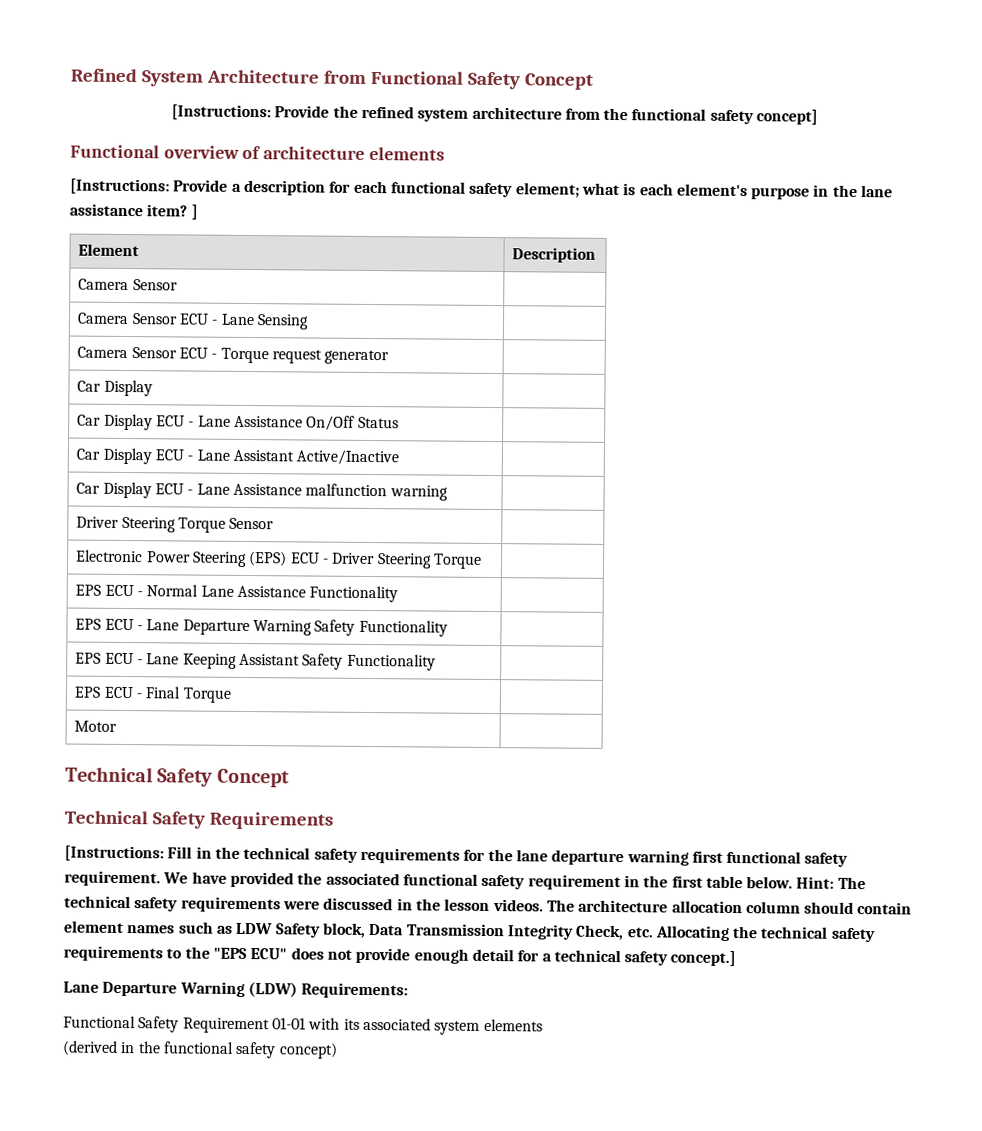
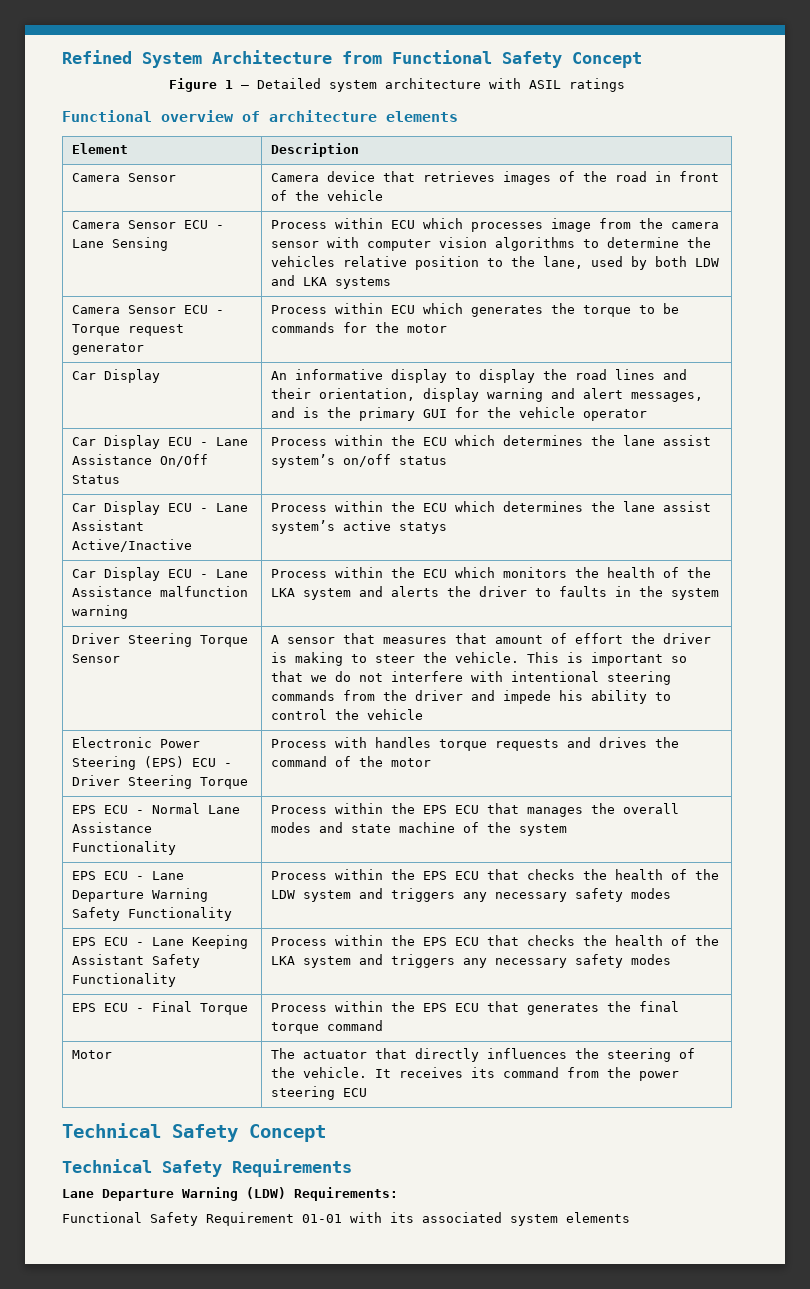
- [Instructions: Provide the refined system architecture from the functional safety concept]
+ Figure 1 – Detailed system architecture with ASIL ratings
- [Instructions: Provide a description for each functional safety element; what is each element's purpose in the lane assistance item? ]
  Element | Description
- Camera Sensor |
+ Camera Sensor | Camera device that retrieves images of the road in front of the vehicle
- Camera Sensor ECU - Lane Sensing |
+ Camera Sensor ECU - Lane Sensing | Process within ECU which processes image from the camera sensor with computer vision algorithms to determine the vehicles relative position to the lane, used by both LDW and LKA systems
- Camera Sensor ECU - Torque request generator |
- Car Display |
+ Camera Sensor ECU - Torque request generator | Process within ECU which generates the torque to be commands for the motor
+ Car Display | An informative display to display the road lines and their orientation, display warning and alert messages, and is the primary GUI for the vehicle operator
- Car Display ECU - Lane Assistance On/Off Status |
+ Car Display ECU - Lane Assistance On/Off Status | Process within the ECU which determines the lane assist system’s on/off status
- Car Display ECU - Lane Assistant Active/Inactive |
+ Car Display ECU - Lane Assistant Active/Inactive | Process within the ECU which determines the lane assist system’s active statys
- Car Display ECU - Lane Assistance malfunction warning |
- Driver Steering Torque Sensor |
+ Car Display ECU - Lane Assistance malfunction warning | Process within the ECU which monitors the health of the LKA system and alerts the driver to faults in the system
+ Driver Steering Torque Sensor | A sensor that measures that amount of effort the driver is making to steer the vehicle. This is important so that we do not interfere with intentional steering commands from the driver and impede his ability to control the vehicle
- Electronic Power Steering (EPS) ECU - Driver Steering Torque |
+ Electronic Power Steering (EPS) ECU - Driver Steering Torque | Process with handles torque requests and drives the command of the motor
- EPS ECU - Normal Lane Assistance Functionality |
+ EPS ECU - Normal Lane Assistance Functionality | Process within the EPS ECU that manages the overall modes and state machine of the system
- EPS ECU - Lane Departure Warning Safety Functionality |
+ EPS ECU - Lane Departure Warning Safety Functionality | Process within the EPS ECU that checks the health of the LDW system and triggers any necessary safety modes
- EPS ECU - Lane Keeping Assistant Safety Functionality |
+ EPS ECU - Lane Keeping Assistant Safety Functionality | Process within the EPS ECU that checks the health of the LKA system and triggers any necessary safety modes
- EPS ECU - Final Torque |
- Motor |
+ EPS ECU - Final Torque | Process within the EPS ECU that generates the final torque command
+ Motor | The actuator that directly influences the steering of the vehicle. It receives its command from the power steering ECU
- [Instructions: Fill in the technical safety requirements for the lane departure warning first functional safety requirement. We have provided the associated functional safety requirement in the first table below. Hint: The technical safety requirements were discussed in the lesson videos. The architecture allocation column should contain element names such as LDW Safety block, Data Transmission Integrity Check, etc. Allocating the technical safety requirements to the "EPS ECU" does not provide enough detail for a technical safety concept.]
- (derived in the functional safety concept)

